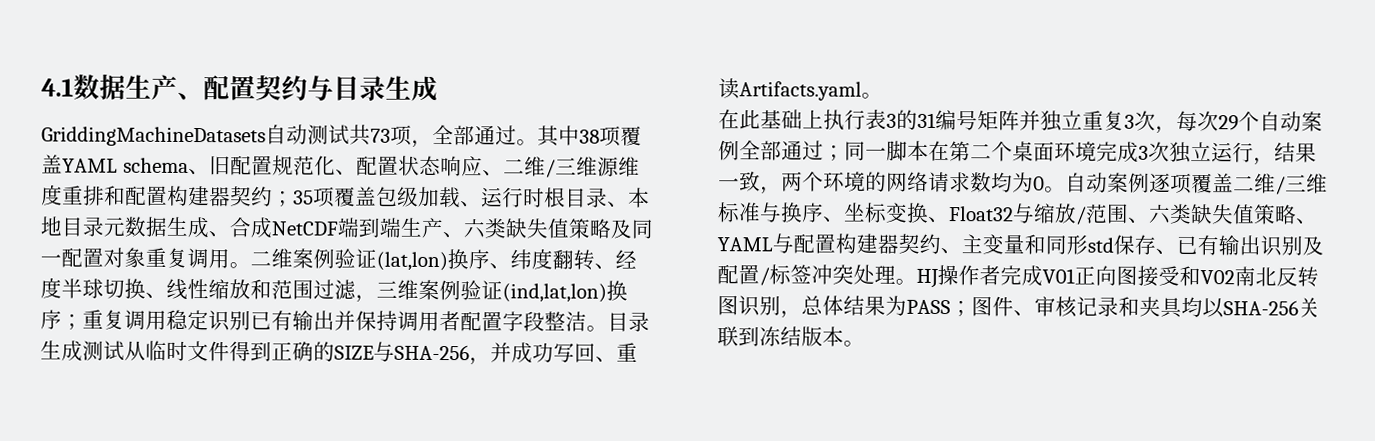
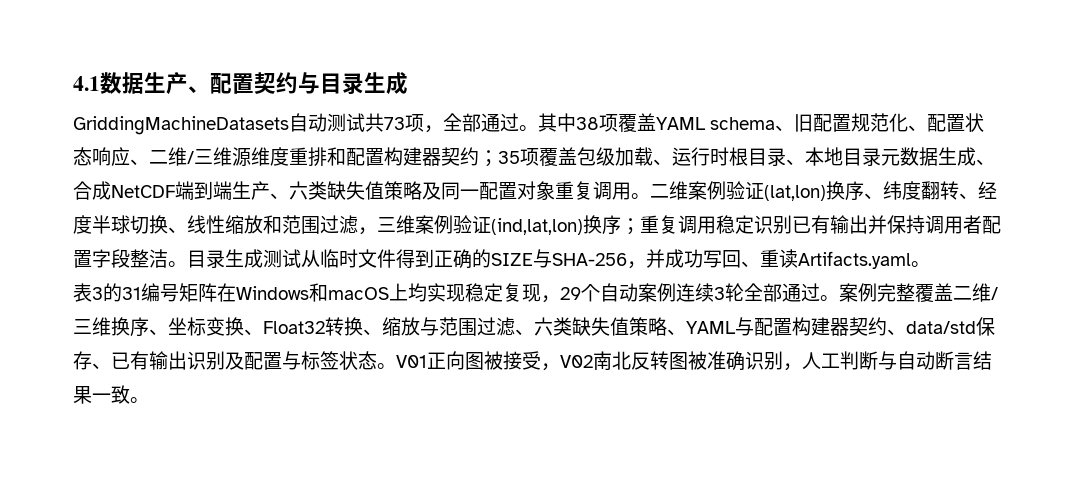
- 在此基础上执行表3的31编号矩阵并独立重复3次，每次29个自动案例全部通过；同一脚本在第二个桌面环境完成3次独立运行，结果一致，两个环境的网络请求数均为0。自动案例逐项覆盖二维/三维标准与换序、坐标变换、Float32与缩放/范围、六类缺失值策略、YAML与配置构建器契约、主变量和同形std保存、已有输出识别及配置/标签冲突处理。HJ操作者完成V01正向图接受和V02南北反转图识别，总体结果为PASS；图件、审核记录和夹具均以SHA-256关联到冻结版本。
+ 表3的31编号矩阵在Windows和macOS上均实现稳定复现，29个自动案例连续3轮全部通过。案例完整覆盖二维/三维换序、坐标变换、Float32转换、缩放与范围过滤、六类缺失值策略、YAML与配置构建器契约、data/std保存、已有输出识别及配置与标签状态。V01正向图被接受，V02南北反转图被准确识别，人工判断与自动断言结果一致。

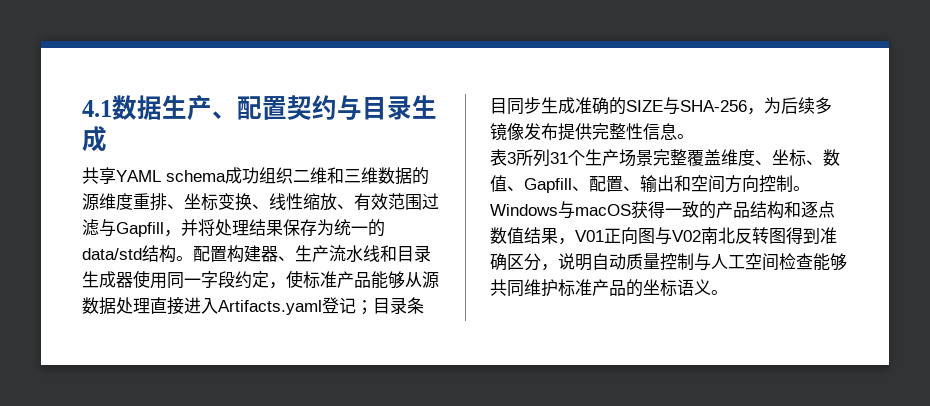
- GriddingMachineDatasets自动测试共73项，全部通过。其中38项覆盖YAML schema、旧配置规范化、配置状态响应、二维/三维源维度重排和配置构建器契约；35项覆盖包级加载、运行时根目录、本地目录元数据生成、合成NetCDF端到端生产、六类缺失值策略及同一配置对象重复调用。二维案例验证(lat,lon)换序、纬度翻转、经度半球切换、线性缩放和范围过滤，三维案例验证(ind,lat,lon)换序；重复调用稳定识别已有输出并保持调用者配置字段整洁。目录生成测试从临时文件得到正确的SIZE与SHA-256，并成功写回、重读Artifacts.yaml。
- 表3的31编号矩阵在Windows和macOS上均实现稳定复现，29个自动案例连续3轮全部通过。案例完整覆盖二维/三维换序、坐标变换、Float32转换、缩放与范围过滤、六类缺失值策略、YAML与配置构建器契约、data/std保存、已有输出识别及配置与标签状态。V01正向图被接受，V02南北反转图被准确识别，人工判断与自动断言结果一致。
+ 共享YAML schema成功组织二维和三维数据的源维度重排、坐标变换、线性缩放、有效范围过滤与Gapfill，并将处理结果保存为统一的data/std结构。配置构建器、生产流水线和目录生成器使用同一字段约定，使标准产品能够从源数据处理直接进入Artifacts.yaml登记；目录条目同步生成准确的SIZE与SHA-256，为后续多镜像发布提供完整性信息。
+ 表3所列31个生产场景完整覆盖维度、坐标、数值、Gapfill、配置、输出和空间方向控制。Windows与macOS获得一致的产品结构和逐点数值结果，V01正向图与V02南北反转图得到准确区分，说明自动质量控制与人工空间检查能够共同维护标准产品的坐标语义。

